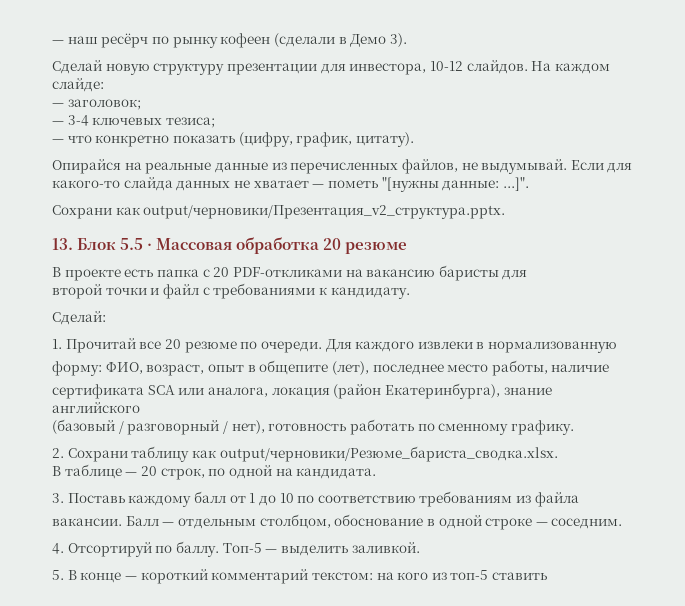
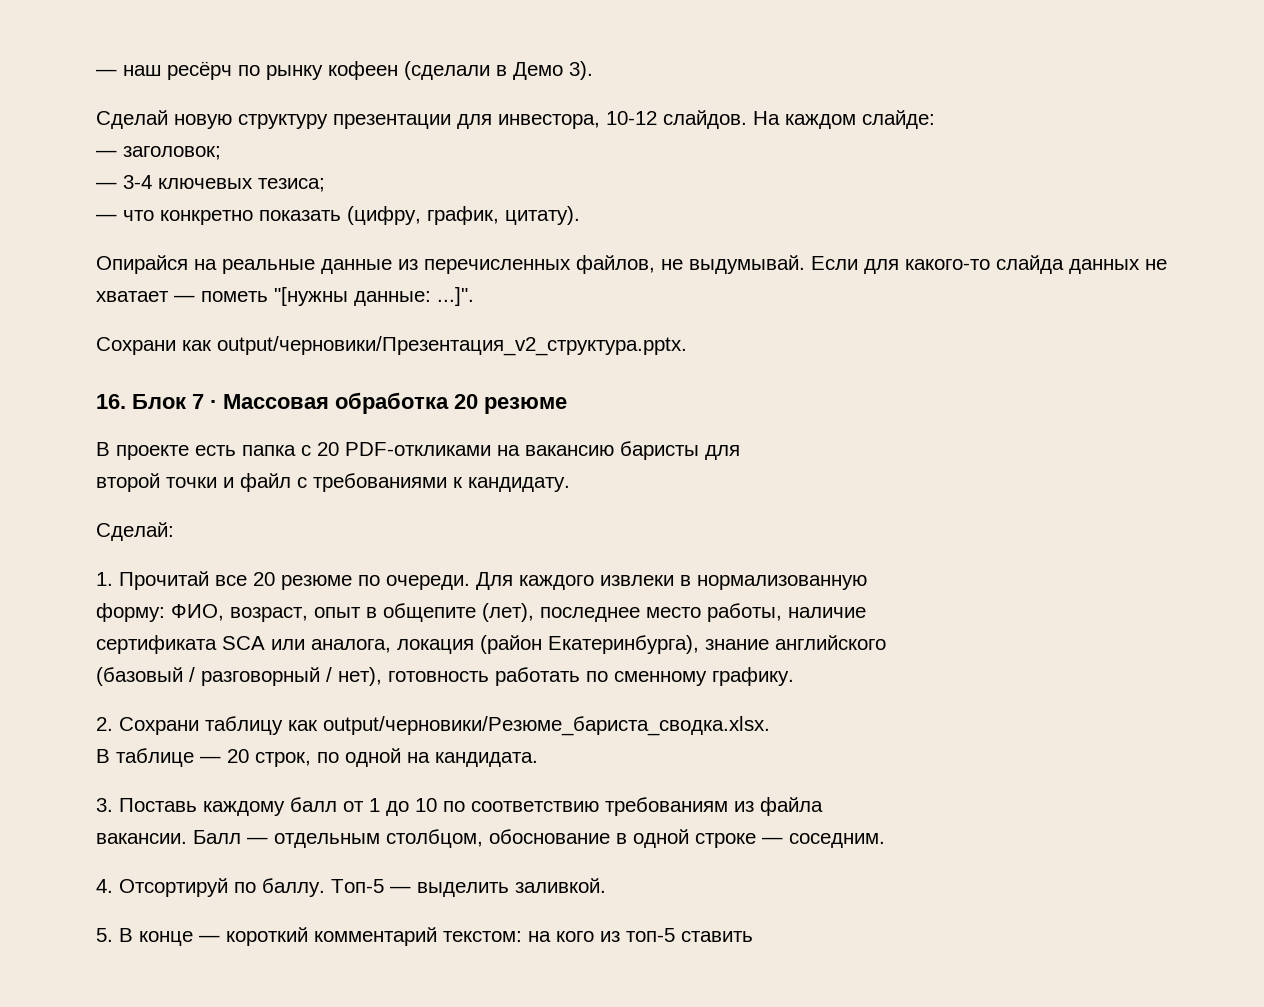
- 13. Блок 5.5 · Массовая обработка 20 резюме
+ 16. Блок 7 · Массовая обработка 20 резюме

